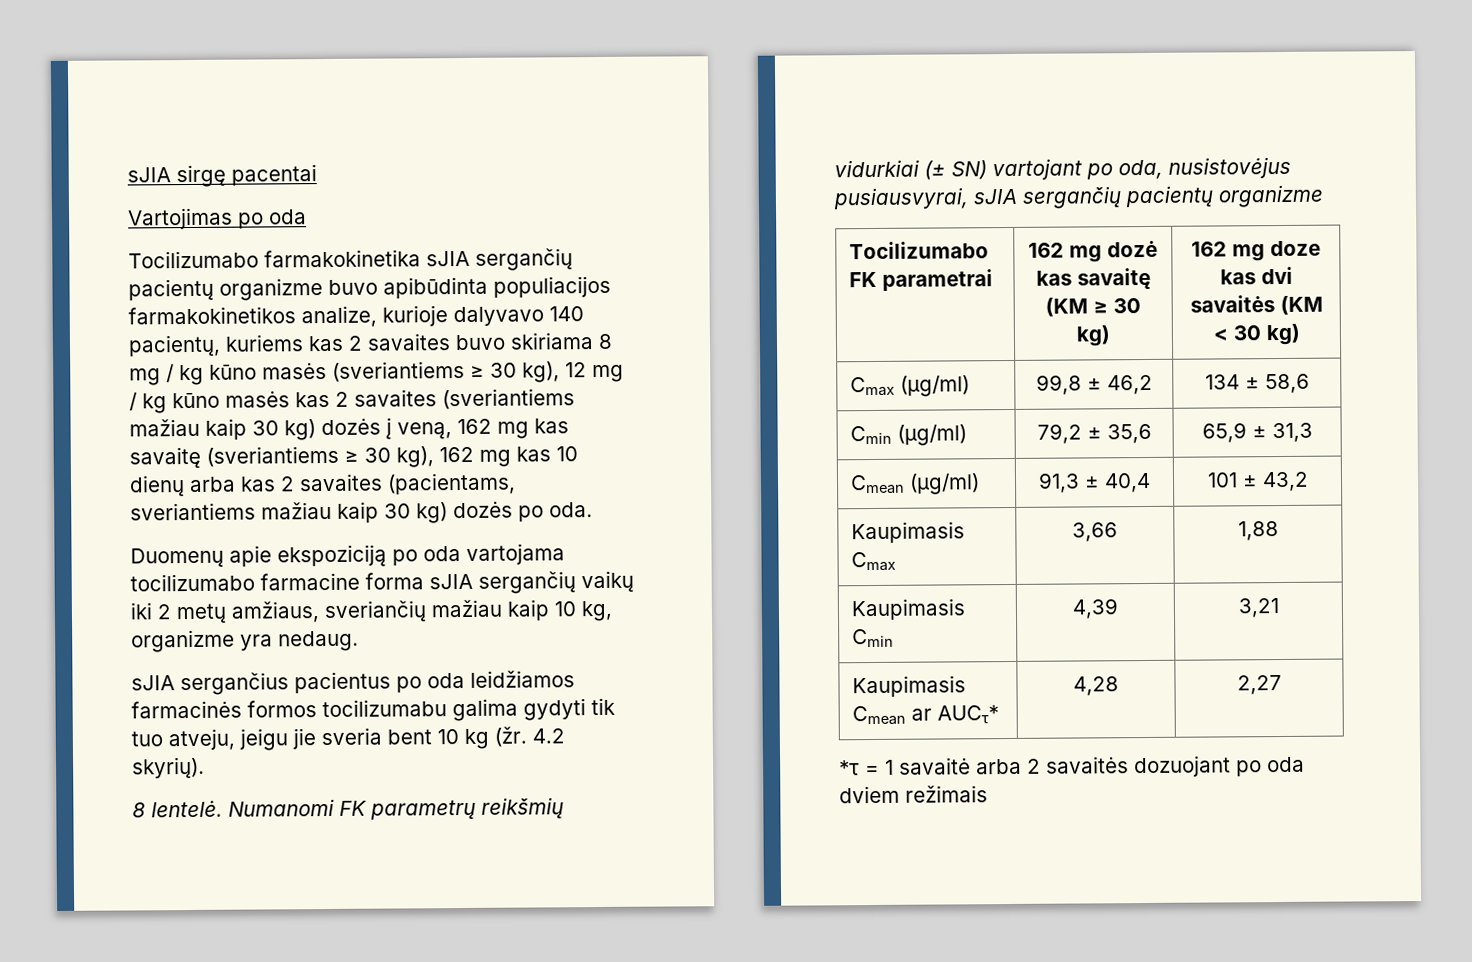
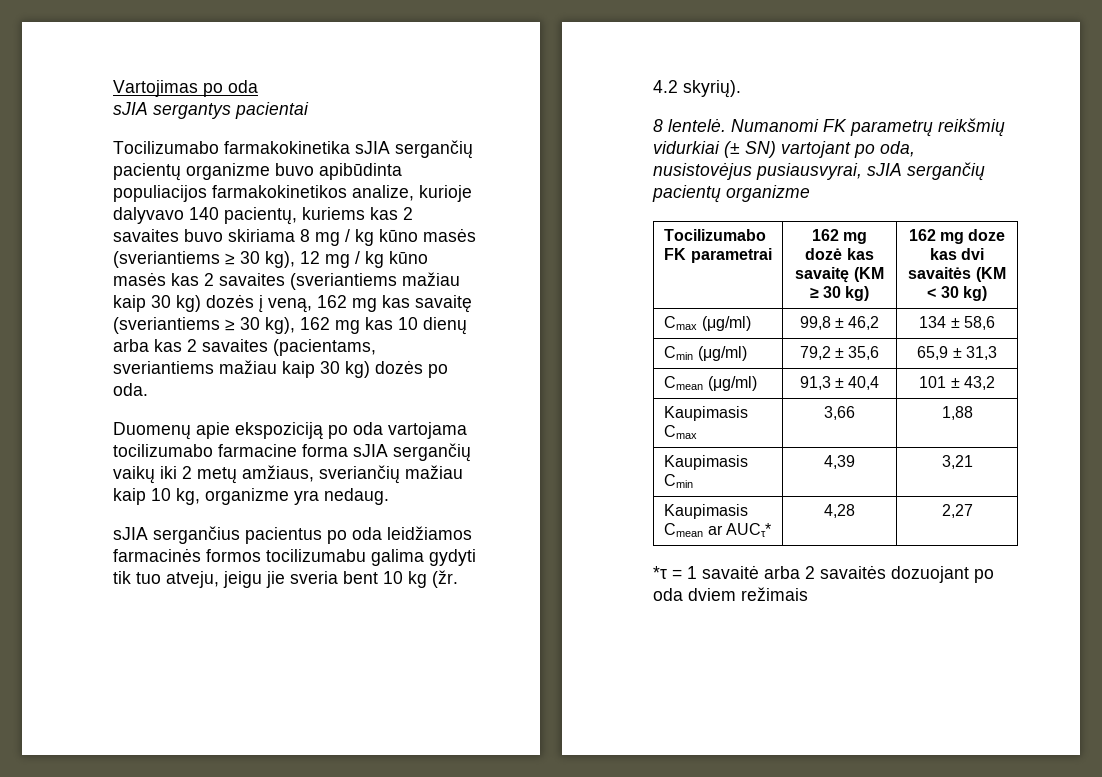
- sJIA sirgę pacentai
+ sJIA sergantys pacientai

